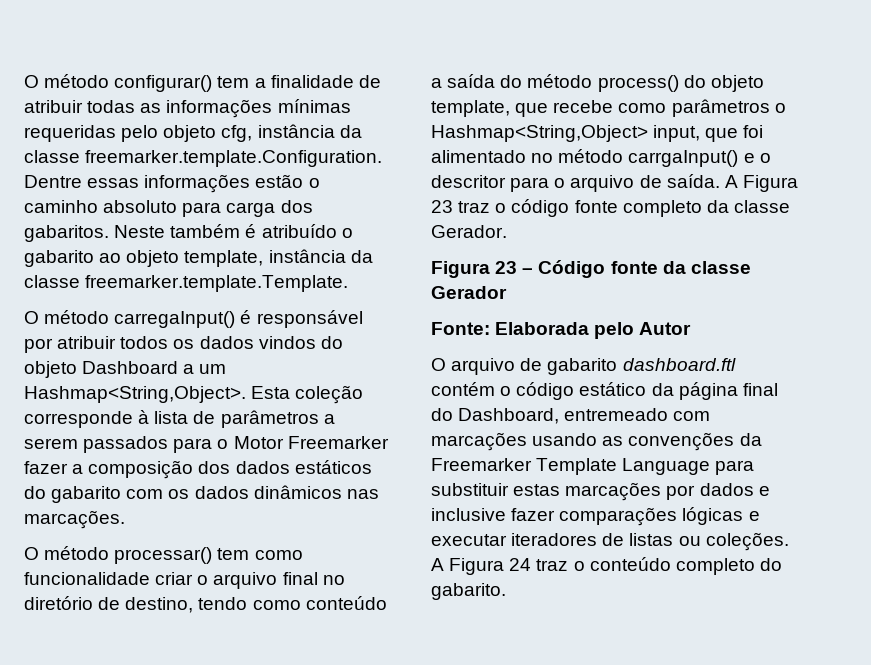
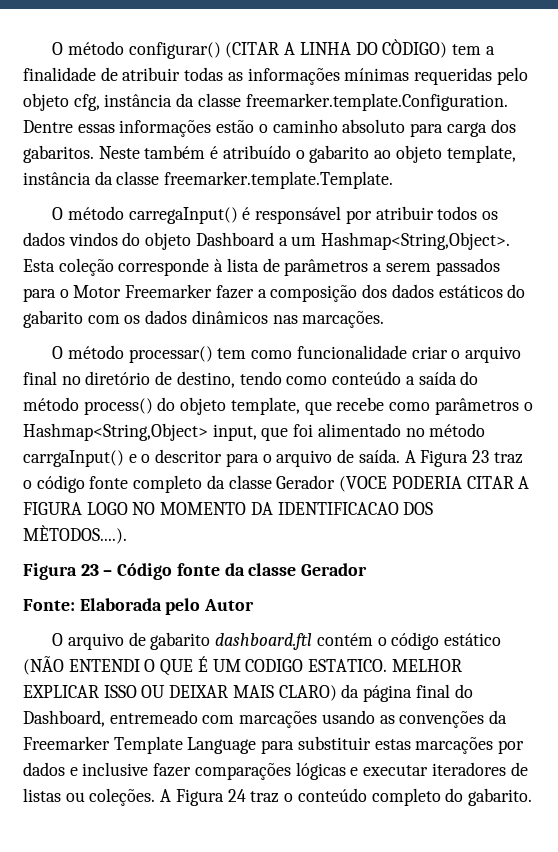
- O método configurar() tem a finalidade de atribuir todas as informações mínimas requeridas pelo objeto cfg, instância da classe freemarker.template.Configuration. Dentre essas informações estão o caminho absoluto para carga dos gabaritos.
+ O método configurar() (CITAR A LINHA DO CÒDIGO) tem a finalidade de atribuir todas as informações mínimas requeridas pelo objeto cfg, instância da classe freemarker.template.Configuration. Dentre essas informações estão o caminho absoluto para carga dos gabaritos.
- A Figura 23 traz o código fonte completo da classe Gerador.
+ A Figura 23 traz o código fonte completo da classe Gerador (VOCE PODERIA CITAR A FIGURA LOGO NO MOMENTO DA IDENTIFICACAO DOS MÈTODOS....).
- O arquivo de gabarito dashboard.ftl contém o código estático da página final do Dashboard, entremeado com marcações usando as convenções da Freemarker Template Language para substituir estas marcações por dados e inclusive fazer comparações lógicas e executar iteradores de listas ou coleções.
+ O arquivo de gabarito dashboard.ftl contém o código estático (NÃO ENTENDI O QUE É UM CODIGO ESTATICO. MELHOR EXPLICAR ISSO OU DEIXAR MAIS CLARO) da página final do Dashboard, entremeado com marcações usando as convenções da Freemarker Template Language para substituir estas marcações por dados e inclusive fazer comparações lógicas e executar iteradores de listas ou coleções.

